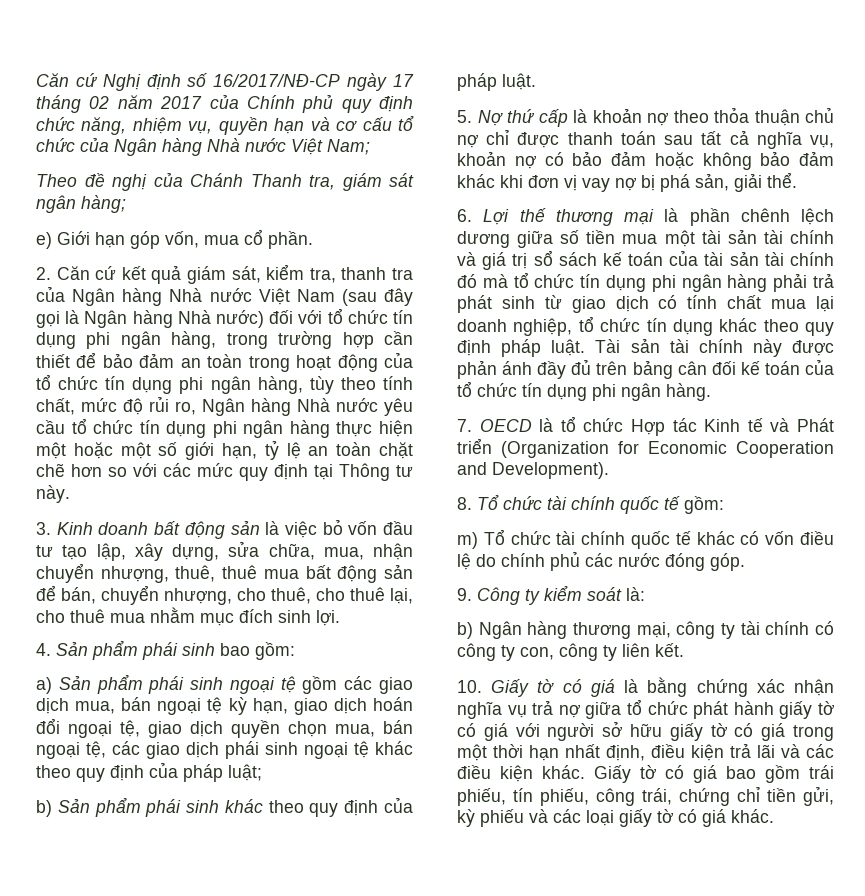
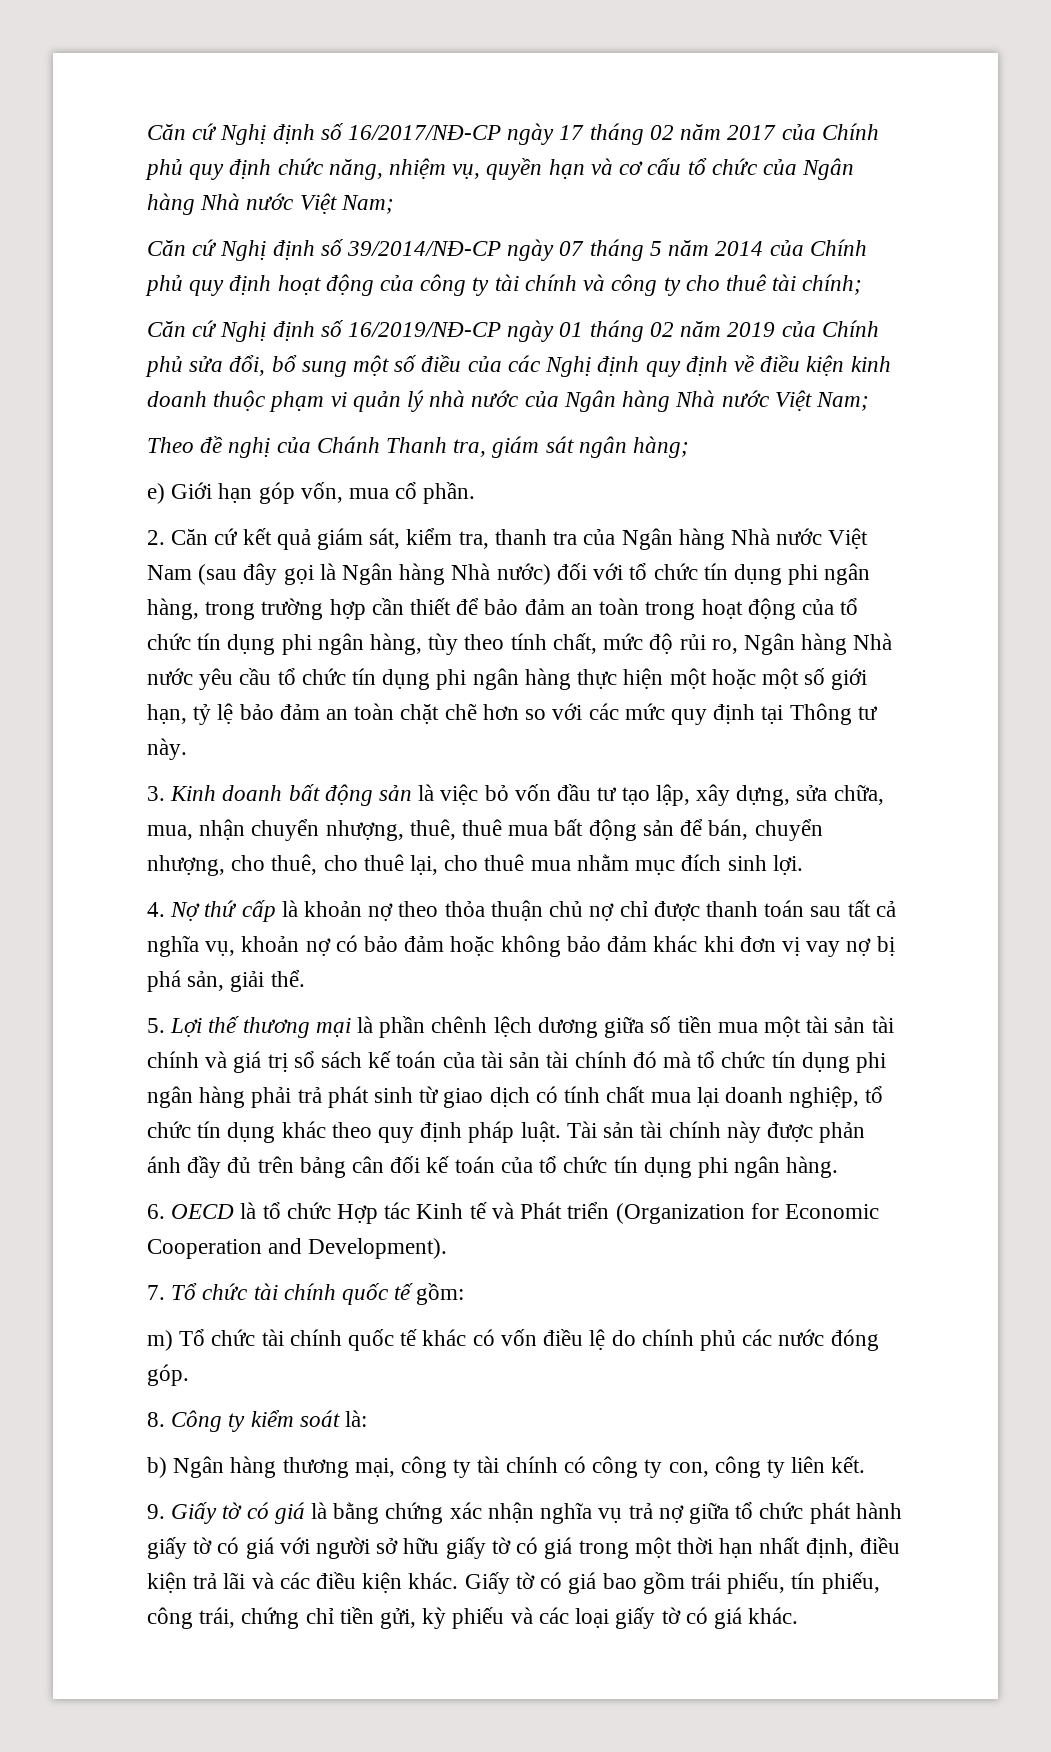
+ Căn cứ Nghị định số 39/2014/NĐ-CP ngày 07 tháng 5 năm 2014 của Chính phủ quy định hoạt động của công ty tài chính và công ty cho thuê tài chính;
+ Căn cứ Nghị định số 16/2019/NĐ-CP ngày 01 tháng 02 năm 2019 của Chính phủ sửa đổi, bổ sung một số điều của các Nghị định quy định về điều kiện kinh doanh thuộc phạm vi quản lý nhà nước của Ngân hàng Nhà nước Việt Nam;
- 2. Căn cứ kết quả giám sát, kiểm tra, thanh tra của Ngân hàng Nhà nước Việt Nam (sau đây gọi là Ngân hàng Nhà nước) đối với tổ chức tín dụng phi ngân hàng, trong trường hợp cần thiết để bảo đảm an toàn trong hoạt động của tổ chức tín dụng phi ngân hàng, tùy theo tính chất, mức độ rủi ro, Ngân hàng Nhà nước yêu cầu tổ chức tín dụng phi ngân hàng thực hiện một hoặc một số giới hạn, tỷ lệ an toàn chặt chẽ hơn so với các mức quy định tại Thông tư này.
+ 2. Căn cứ kết quả giám sát, kiểm tra, thanh tra của Ngân hàng Nhà nước Việt Nam (sau đây gọi là Ngân hàng Nhà nước) đối với tổ chức tín dụng phi ngân hàng, trong trường hợp cần thiết để bảo đảm an toàn trong hoạt động của tổ chức tín dụng phi ngân hàng, tùy theo tính chất, mức độ rủi ro, Ngân hàng Nhà nước yêu cầu tổ chức tín dụng phi ngân hàng thực hiện một hoặc một số giới hạn, tỷ lệ bảo đảm an toàn chặt chẽ hơn so với các mức quy định tại Thông tư này.
- 4. Sản phẩm phái sinh bao gồm:
- a) Sản phẩm phái sinh ngoại tệ gồm các giao dịch mua, bán ngoại tệ kỳ hạn, giao dịch hoán đổi ngoại tệ, giao dịch quyền chọn mua, bán ngoại tệ, các giao dịch phái sinh ngoại tệ khác theo quy định của pháp luật;
- b) Sản phẩm phái sinh khác theo quy định của pháp luật.
- 5. Nợ thứ cấp là khoản nợ theo thỏa thuận chủ nợ chỉ được thanh toán sau tất cả nghĩa vụ, khoản nợ có bảo đảm hoặc không bảo đảm khác khi đơn vị vay nợ bị phá sản, giải thể.
+ 4. Nợ thứ cấp là khoản nợ theo thỏa thuận chủ nợ chỉ được thanh toán sau tất cả nghĩa vụ, khoản nợ có bảo đảm hoặc không bảo đảm khác khi đơn vị vay nợ bị phá sản, giải thể.
- 6. Lợi thế thương mại là phần chênh lệch dương giữa số tiền mua một tài sản tài chính và giá trị sổ sách kế toán của tài sản tài chính đó mà tổ chức tín dụng phi ngân hàng phải trả phát sinh từ giao dịch có tính chất mua lại doanh nghiệp, tổ chức tín dụng khác theo quy định pháp luật.
+ 5. Lợi thế thương mại là phần chênh lệch dương giữa số tiền mua một tài sản tài chính và giá trị sổ sách kế toán của tài sản tài chính đó mà tổ chức tín dụng phi ngân hàng phải trả phát sinh từ giao dịch có tính chất mua lại doanh nghiệp, tổ chức tín dụng khác theo quy định pháp luật.
- 7. OECD là tổ chức Hợp tác Kinh tế và Phát triển (Organization for Economic Cooperation and Development).
+ 6. OECD là tổ chức Hợp tác Kinh tế và Phát triển (Organization for Economic Cooperation and Development).
- 8. Tổ chức tài chính quốc tế gồm:
+ 7. Tổ chức tài chính quốc tế gồm:
- 9. Công ty kiểm soát là:
+ 8. Công ty kiểm soát là:
- 10. Giấy tờ có giá là bằng chứng xác nhận nghĩa vụ trả nợ giữa tổ chức phát hành giấy tờ có giá với người sở hữu giấy tờ có giá trong một thời hạn nhất định, điều kiện trả lãi và các điều kiện khác.
+ 9. Giấy tờ có giá là bằng chứng xác nhận nghĩa vụ trả nợ giữa tổ chức phát hành giấy tờ có giá với người sở hữu giấy tờ có giá trong một thời hạn nhất định, điều kiện trả lãi và các điều kiện khác.

